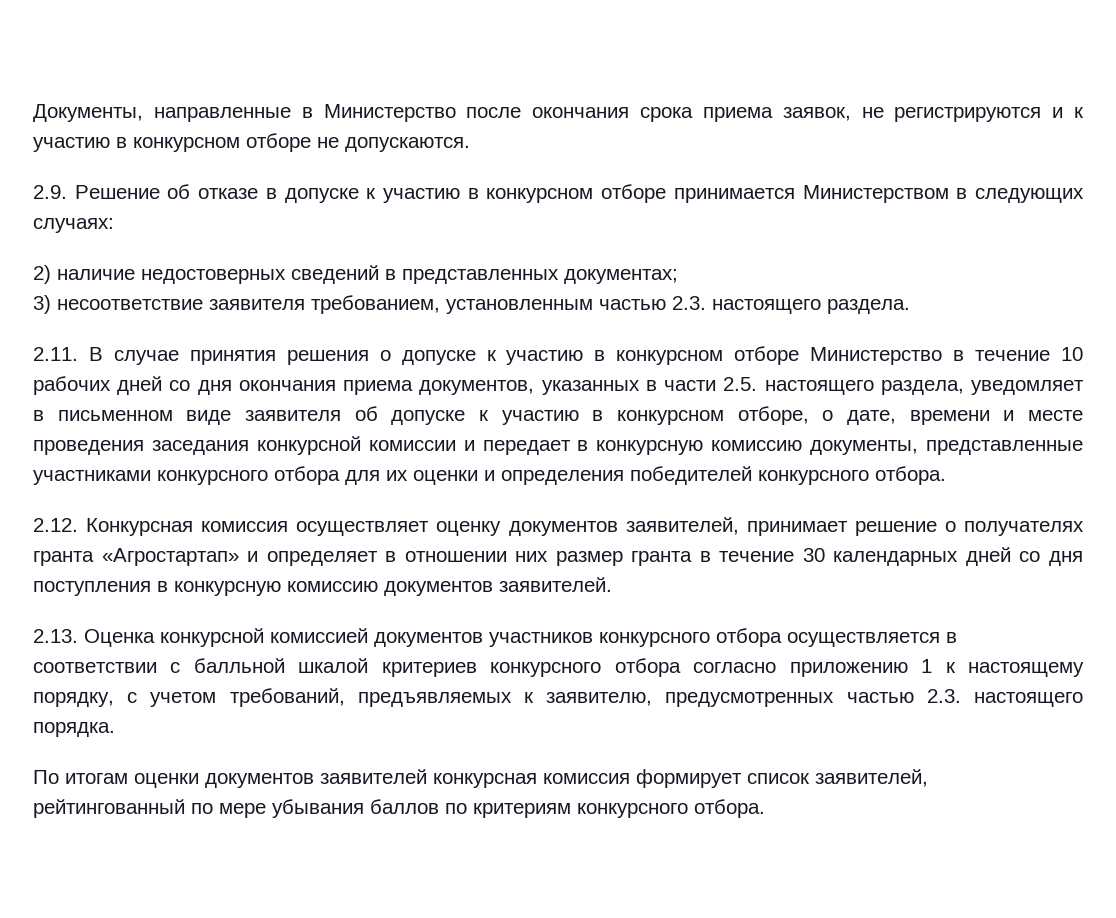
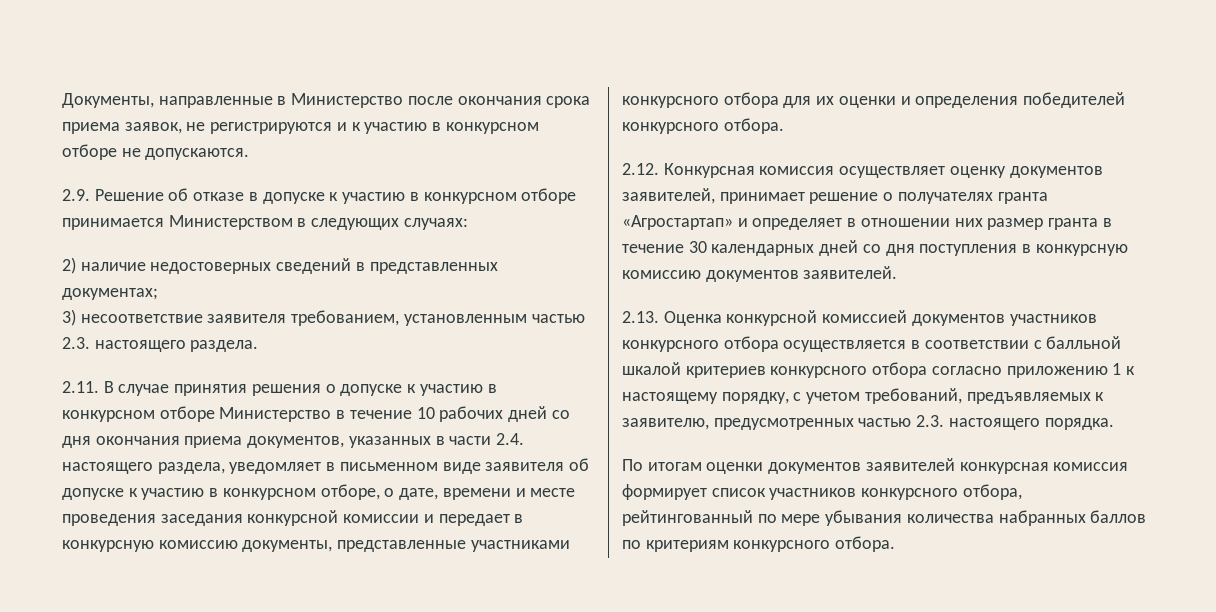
- 2.11. В случае принятия решения о допуске к участию в конкурсном отборе Министерство в течение 10 рабочих дней со дня окончания приема документов, указанных в части 2.5. настоящего раздела, уведомляет в письменном виде заявителя об допуске к участию в конкурсном отборе, о дате, времени и месте проведения заседания конкурсной комиссии и передает в конкурсную комиссию документы, представленные участниками конкурсного отбора для их оценки и определения победителей конкурсного отбора.
+ 2.11. В случае принятия решения о допуске к участию в конкурсном отборе Министерство в течение 10 рабочих дней со дня окончания приема документов, указанных в части 2.4. настоящего раздела, уведомляет в письменном виде заявителя об допуске к участию в конкурсном отборе, о дате, времени и месте проведения заседания конкурсной комиссии и передает в конкурсную комиссию документы, представленные участниками конкурсного отбора для их оценки и определения победителей конкурсного отбора.
- По итогам оценки документов заявителей конкурсная комиссия формирует список заявителей, рейтингованный по мере убывания баллов по критериям конкурсного отбора.
+ По итогам оценки документов заявителей конкурсная комиссия формирует список участников конкурсного отбора, рейтингованный по мере убывания количества набранных баллов по критериям конкурсного отбора.

